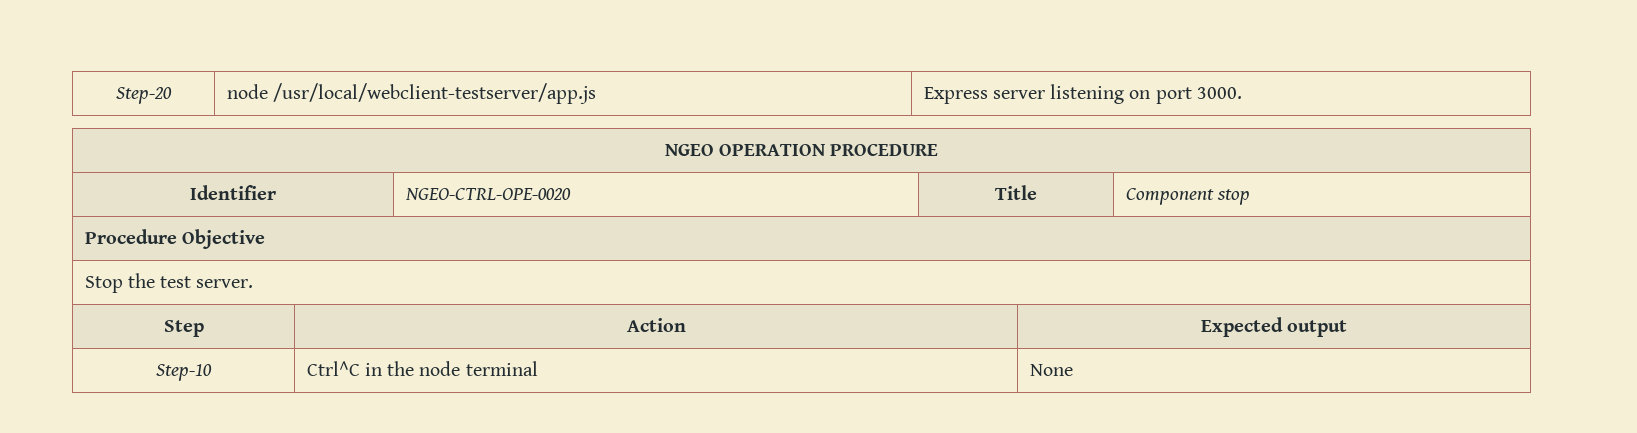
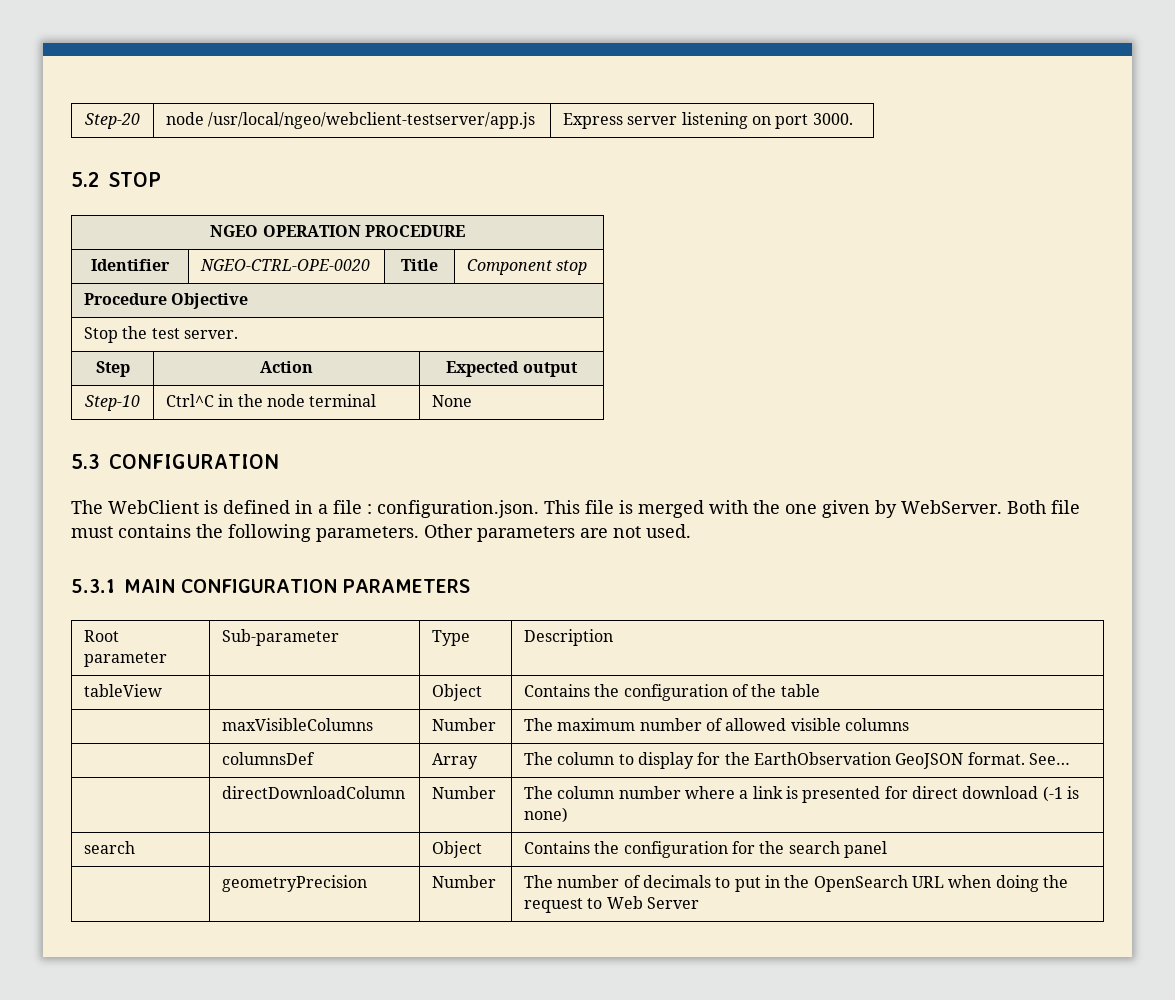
- Step-20 | node /usr/local/webclient-testserver/app.js | Express server listening on port 3000.
+ Step-20 | node /usr/local/ngeo/webclient-testserver/app.js | Express server listening on port 3000.
+ 5.2 STOP
+ 5.3 CONFIGURATION
+ The WebClient is defined in a file : configuration.json. This file is merged with the one given by WebServer. Both file must contains the following parameters. Other parameters are not used.
+ 5.3.1 MAIN CONFIGURATION PARAMETERS
+ Root parameter | Sub-parameter | Type | Description
+ tableView | | Object | Contains the configuration of the table
+ | maxVisibleColumns | Number | The maximum number of allowed visible columns
+ | columnsDef | Array | The column to display for the EarthObservation GeoJSON format. See…
+ | directDownloadColumn | Number | The column number where a link is presented for direct download (-1 is none)
+ search | | Object | Contains the configuration for the search panel
+ | geometryPrecision | Number | The number of decimals to put in the OpenSearch URL when doing the request to Web Server

